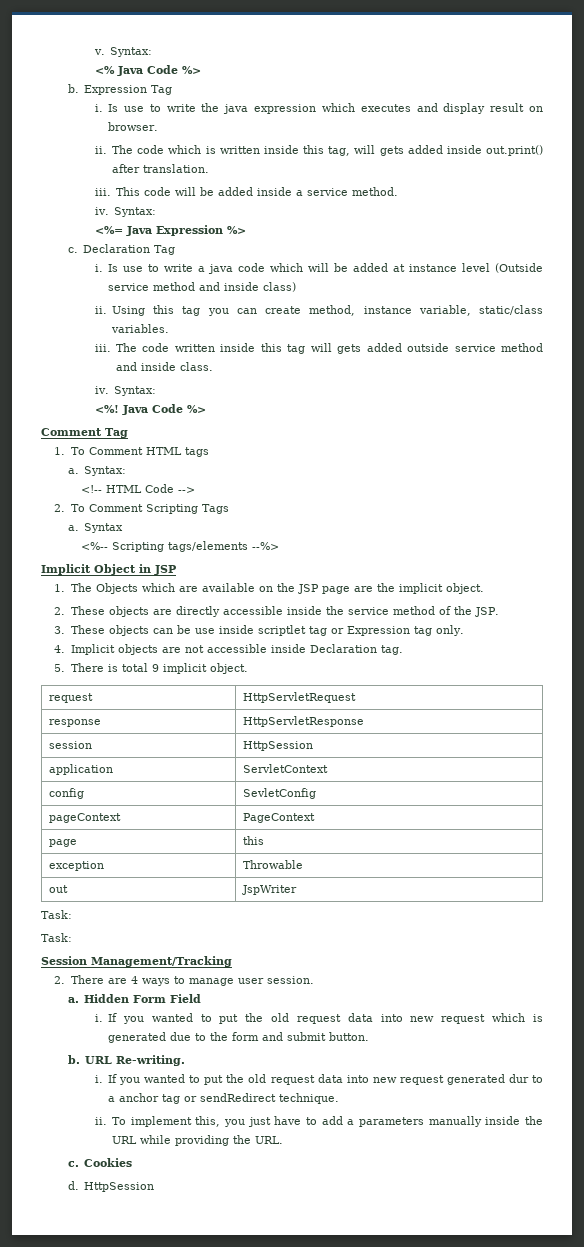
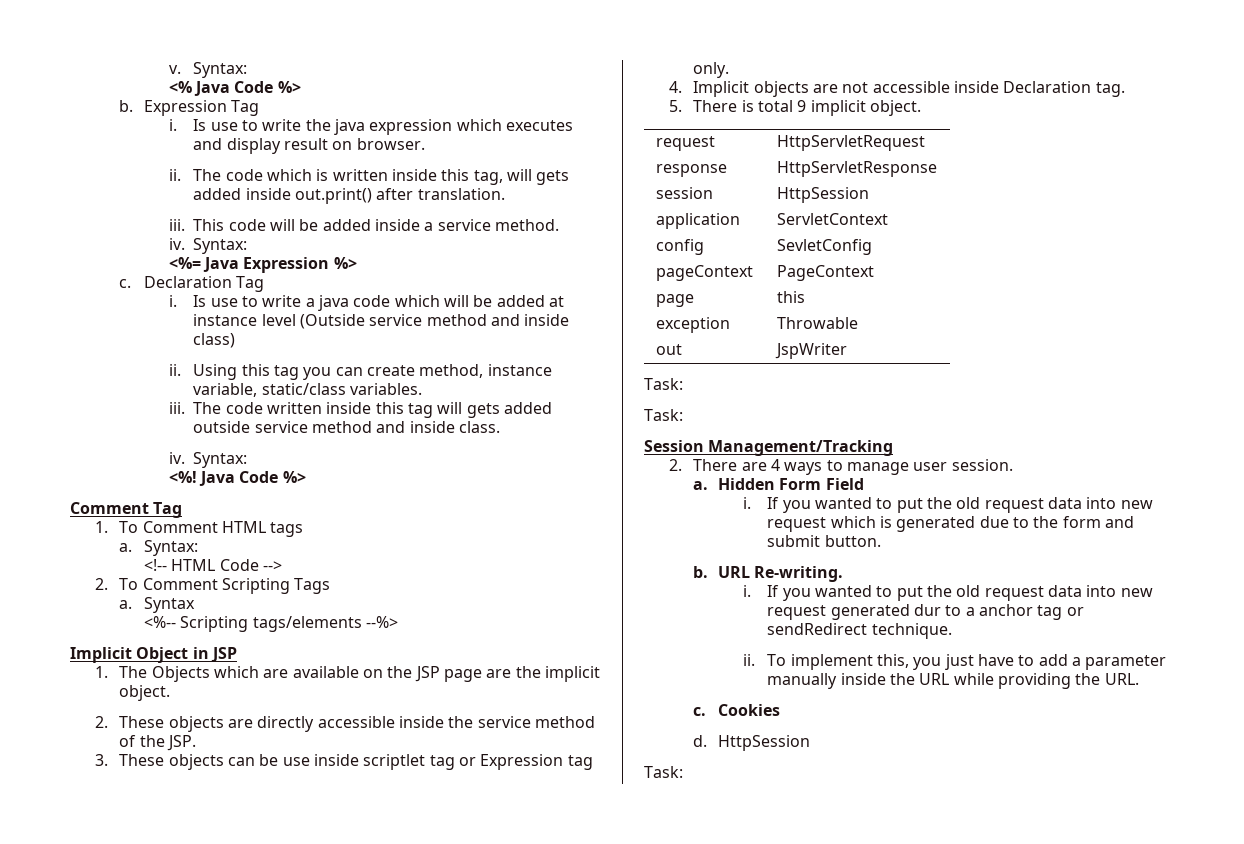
- To implement this, you just have to add a parameters manually inside the URL while providing the URL.
+ To implement this, you just have to add a parameter manually inside the URL while providing the URL.
  d. HttpSession
+ Task:

